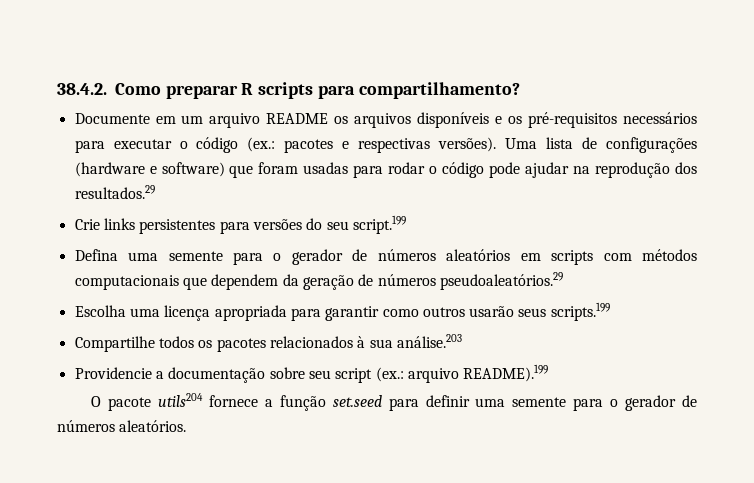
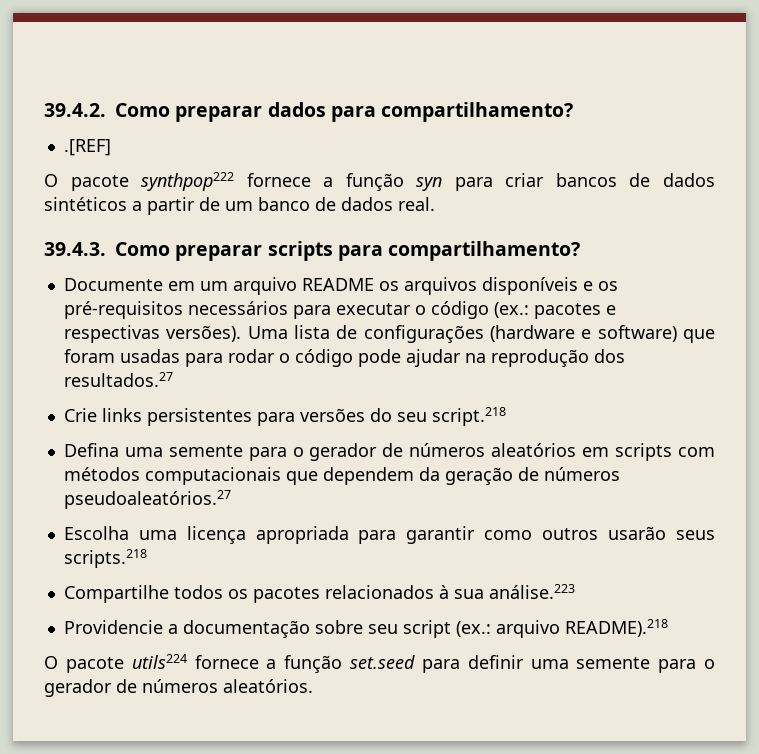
- 38.4.2. Como preparar R scripts para compartilhamento?
+ 39.4.2. Como preparar dados para compartilhamento?
+ .[REF]
+ O pacote synthpop222 fornece a função syn para criar bancos de dados sintéticos a partir de um banco de dados real.
+ 39.4.3. Como preparar scripts para compartilhamento?
- Uma lista de configurações (hardware e software) que foram usadas para rodar o código pode ajudar na reprodução dos resultados.29
+ Uma lista de configurações (hardware e software) que foram usadas para rodar o código pode ajudar na reprodução dos resultados.27
- Crie links persistentes para versões do seu script.199
+ Crie links persistentes para versões do seu script.218
- Defina uma semente para o gerador de números aleatórios em scripts com métodos computacionais que dependem da geração de números pseudoaleatórios.29
+ Defina uma semente para o gerador de números aleatórios em scripts com métodos computacionais que dependem da geração de números pseudoaleatórios.27
- Escolha uma licença apropriada para garantir como outros usarão seus scripts.199
+ Escolha uma licença apropriada para garantir como outros usarão seus scripts.218
- Compartilhe todos os pacotes relacionados à sua análise.203
+ Compartilhe todos os pacotes relacionados à sua análise.223
- Providencie a documentação sobre seu script (ex.: arquivo README).199
- O pacote utils204 fornece a função set.seed para definir uma semente para o gerador de números aleatórios.
+ Providencie a documentação sobre seu script (ex.: arquivo README).218
+ O pacote utils224 fornece a função set.seed para definir uma semente para o gerador de números aleatórios.

